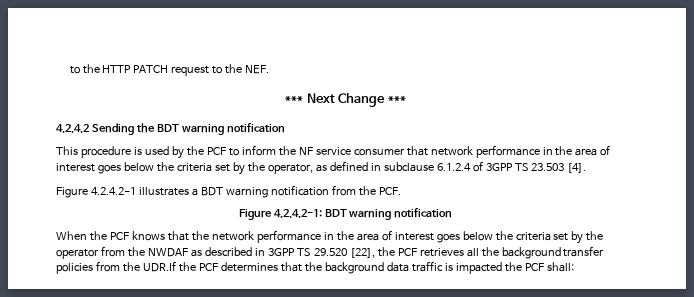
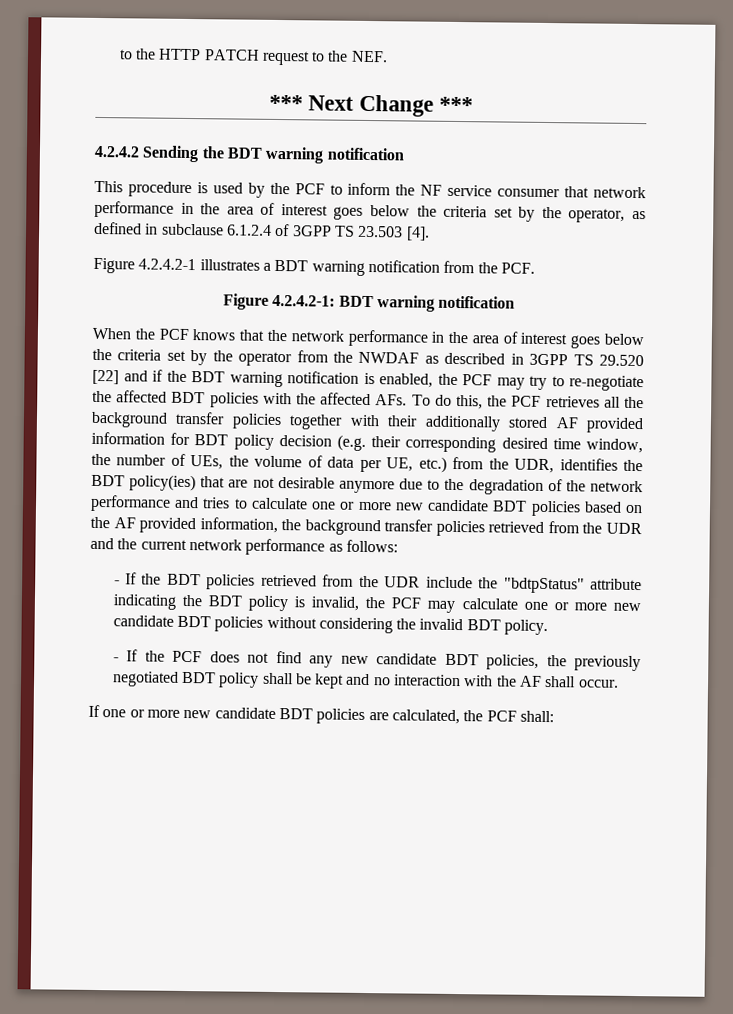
- When the PCF knows that the network performance in the area of interest goes below the criteria set by the operator from the NWDAF as described in 3GPP TS 29.520 [22], the PCF retrieves all the background transfer policies from the UDR.If the PCF determines that the background data traffic is impacted the PCF shall:
+ When the PCF knows that the network performance in the area of interest goes below the criteria set by the operator from the NWDAF as described in 3GPP TS 29.520 [22] and if the BDT warning notification is enabled, the PCF may try to re-negotiate the affected BDT policies with the affected AFs. To do this, the PCF retrieves all the background transfer policies together with their additionally stored AF provided information for BDT policy decision (e.g. their corresponding desired time window, the number of UEs, the volume of data per UE, etc.) from the UDR, identifies the BDT policy(ies) that are not desirable anymore due to the degradation of the network performance and tries to calculate one or more new candidate BDT policies based on the AF provided information, the background transfer policies retrieved from the UDR and the current network performance as follows:
+ - If the BDT policies retrieved from the UDR include the "bdtpStatus" attribute indicating the BDT policy is invalid, the PCF may calculate one or more new candidate BDT policies without considering the invalid BDT policy.
+ - If the PCF does not find any new candidate BDT policies, the previously negotiated BDT policy shall be kept and no interaction with the AF shall occur.
+ If one or more new candidate BDT policies are calculated, the PCF shall:

